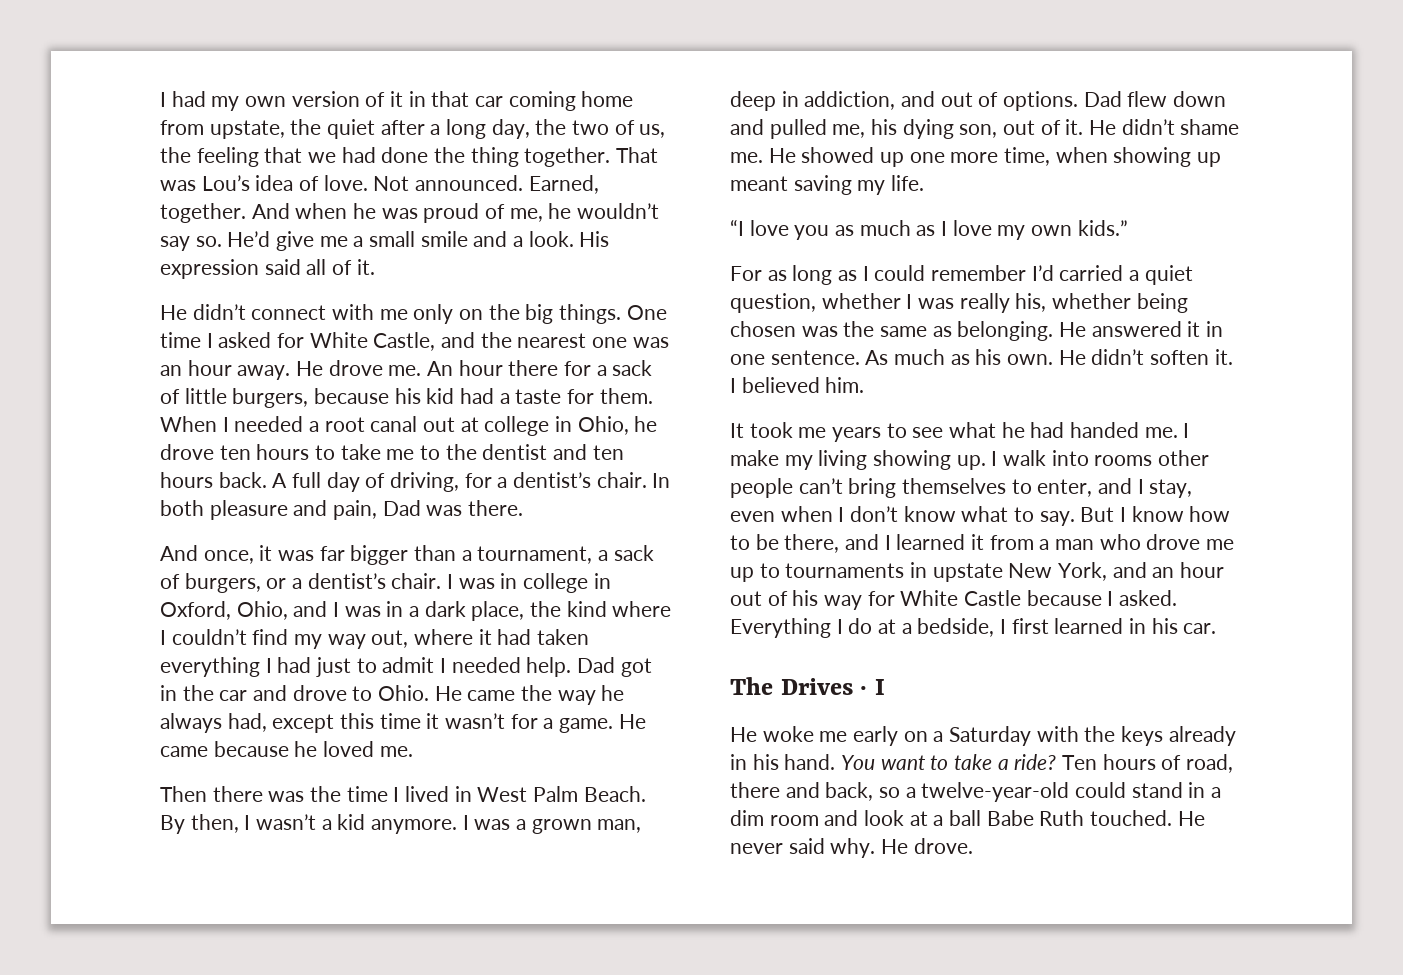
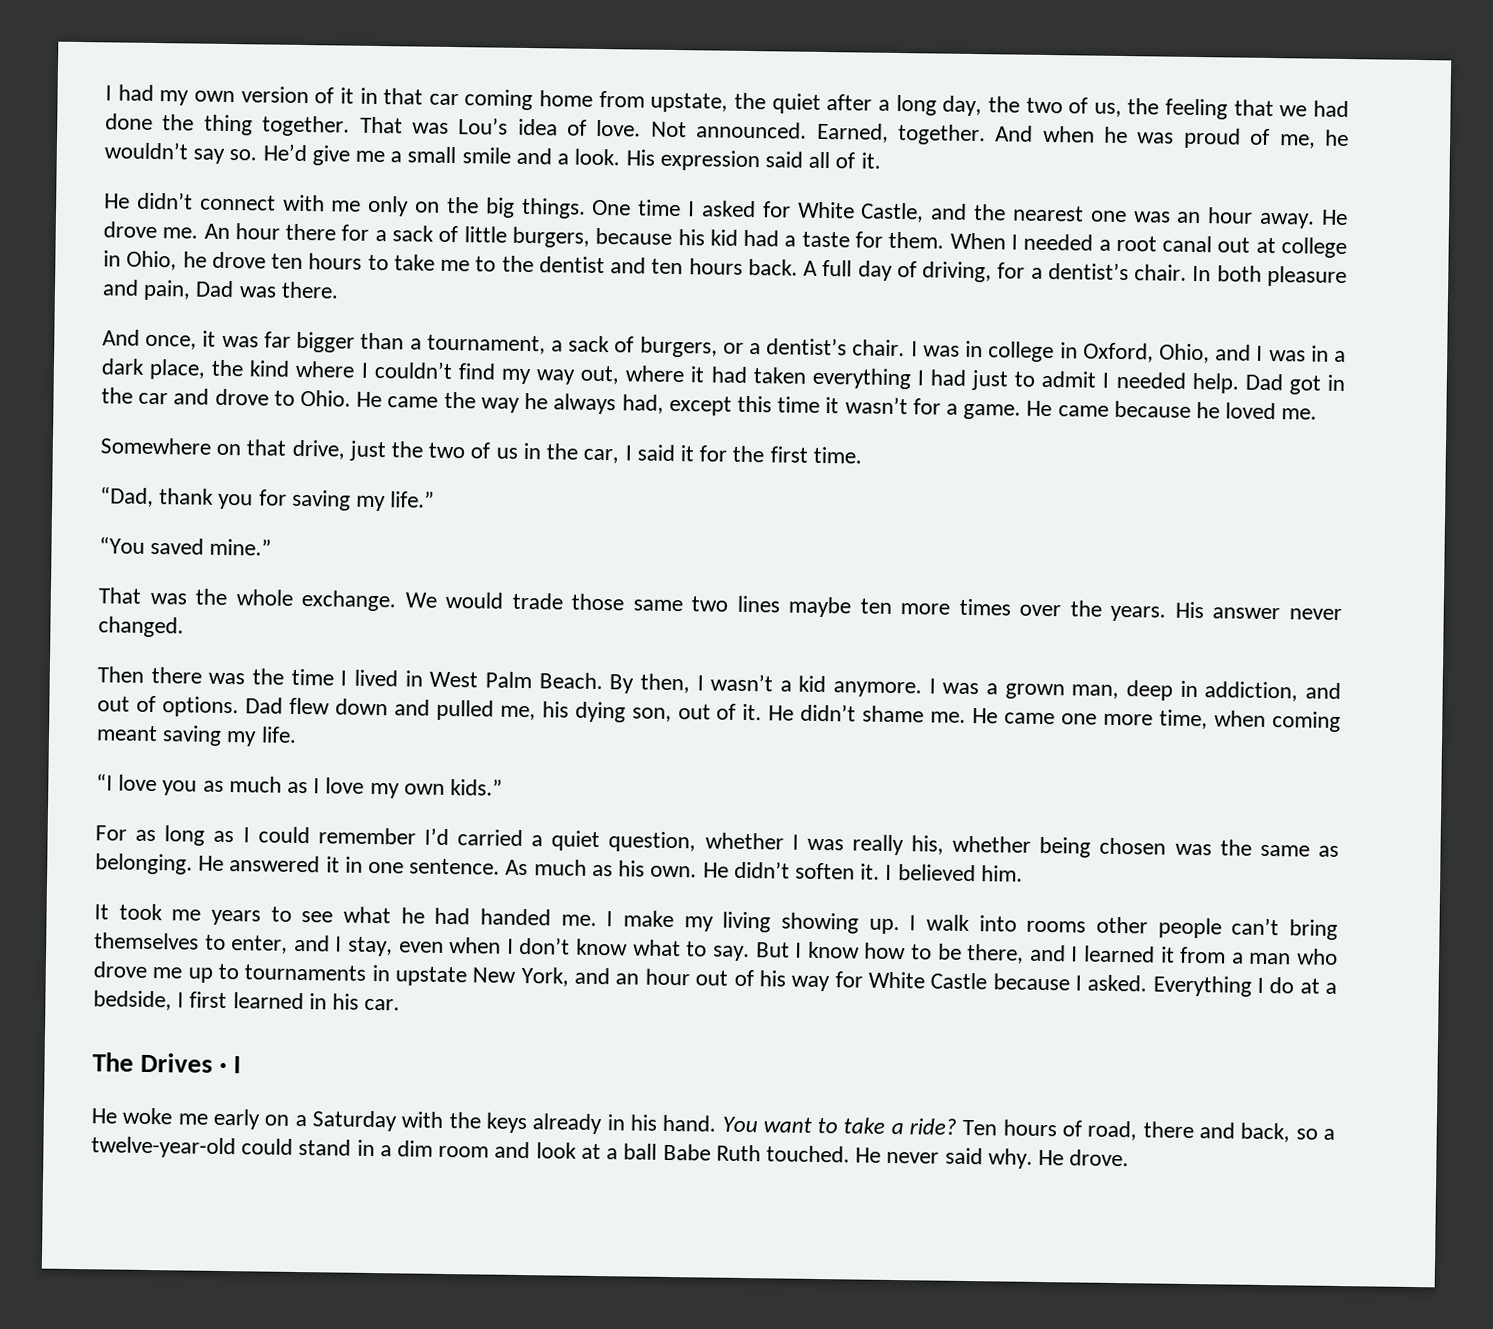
+ Somewhere on that drive, just the two of us in the car, I said it for the first time.
+ “Dad, thank you for saving my life.”
+ “You saved mine.”
+ That was the whole exchange. We would trade those same two lines maybe ten more times over the years. His answer never changed.
- He showed up one more time, when showing up meant saving my life.
+ He came one more time, when coming meant saving my life.

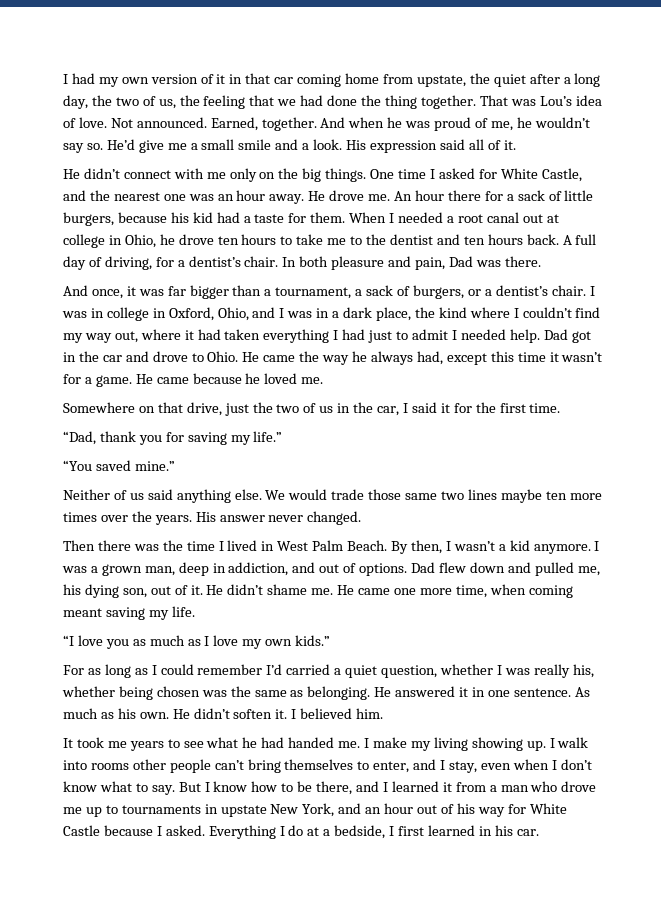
- That was the whole exchange.
+ Neither of us said anything else.
- The Drives · I
- He woke me early on a Saturday with the keys already in his hand. You want to take a ride? Ten hours of road, there and back, so a twelve-year-old could stand in a dim room and look at a ball Babe Ruth touched. He never said why. He drove.

